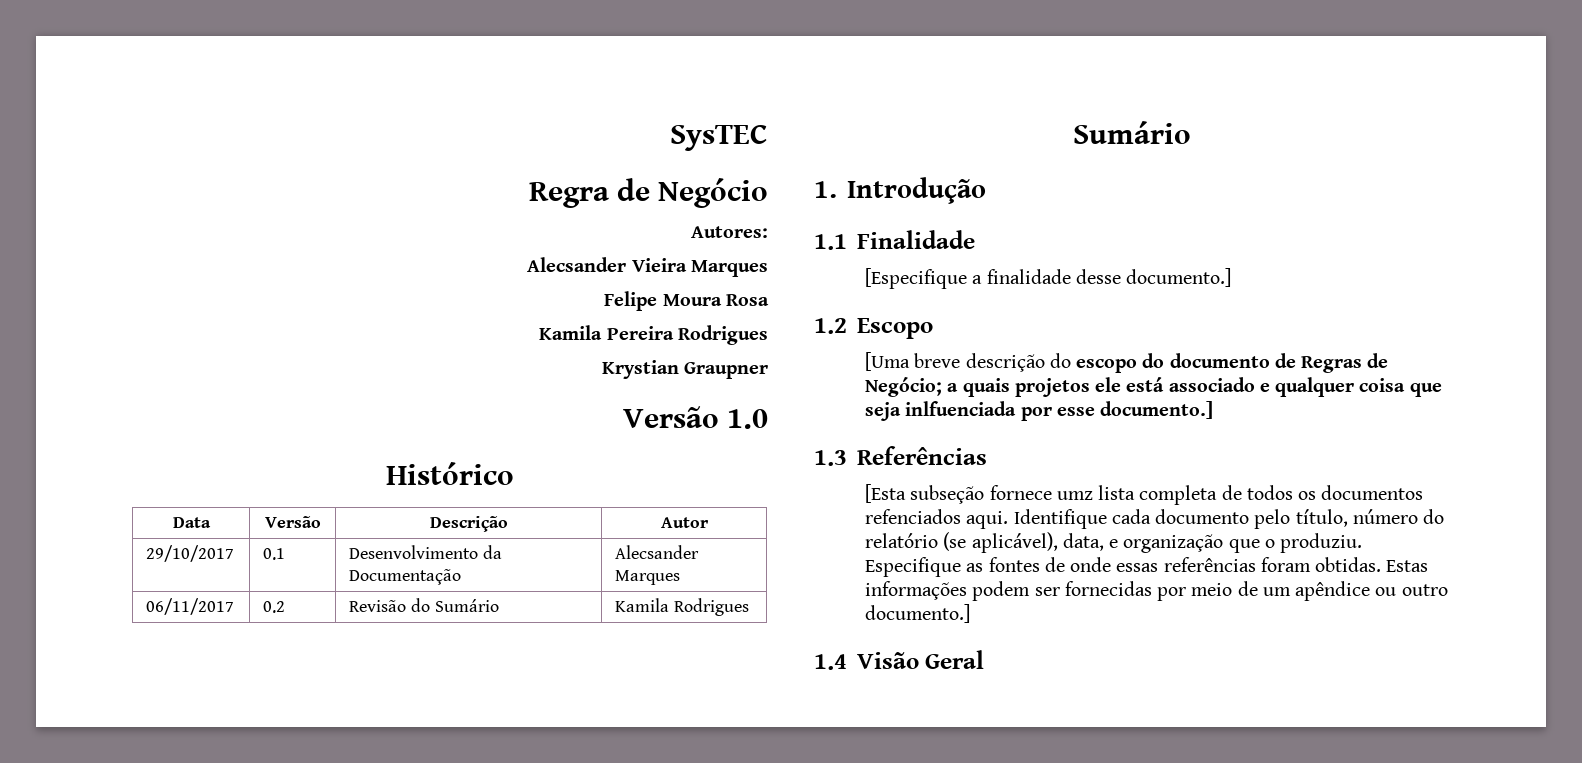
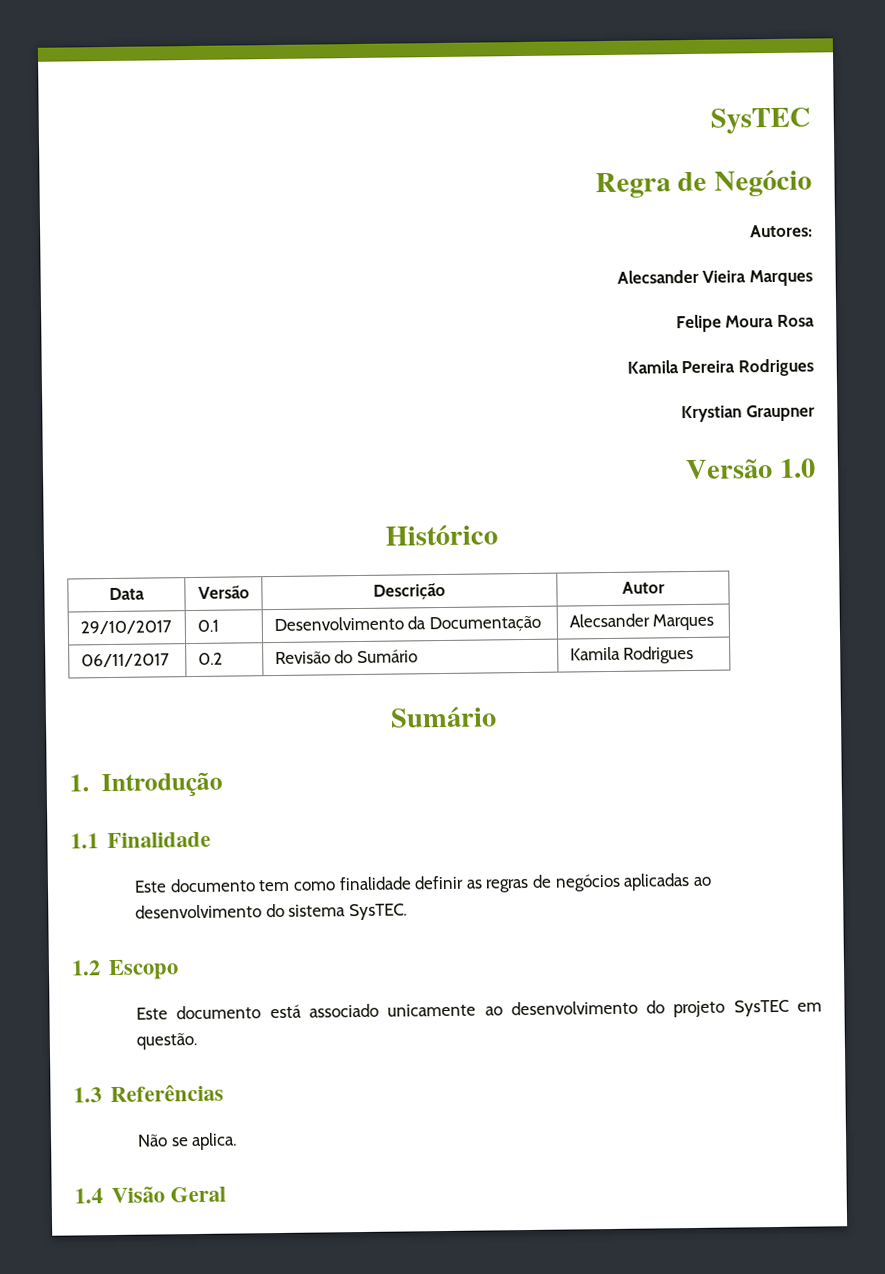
- [Especifique a finalidade desse documento.]
+ Este documento tem como finalidade definir as regras de negócios aplicadas ao desenvolvimento do sistema SysTEC.
  1.2 Escopo
- [Uma breve descrição do escopo do documento de Regras de Negócio; a quais projetos ele está associado e qualquer coisa que seja inlfuenciada por esse documento.]
+ Este documento está associado unicamente ao desenvolvimento do projeto SysTEC em questão.
  1.3 Referências
- [Esta subseção fornece umz lista completa de todos os documentos refenciados aqui. Identifique cada documento pelo título, número do relatório (se aplicável), data, e organização que o produziu. Especifique as fontes de onde essas referências foram obtidas. Estas informações podem ser fornecidas por meio de um apêndice ou outro documento.]
+ Não se aplica.

